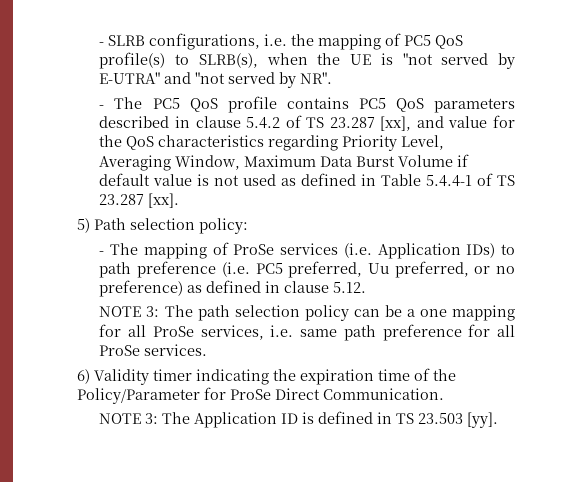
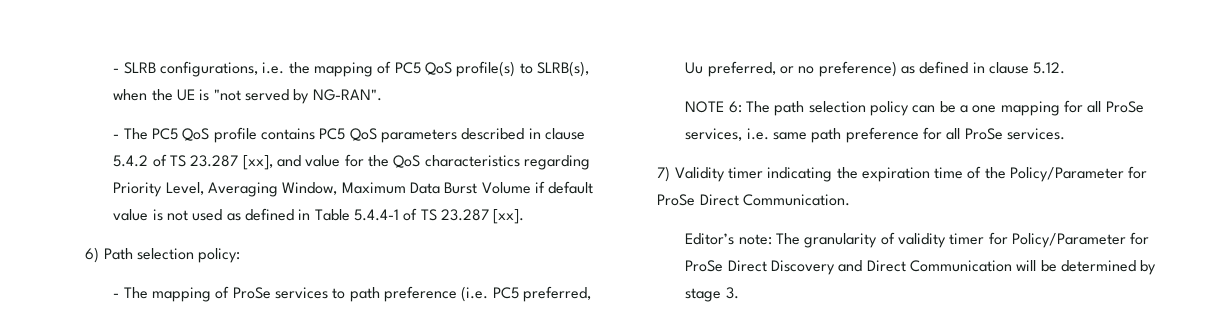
- - SLRB configurations, i.e. the mapping of PC5 QoS profile(s) to SLRB(s), when the UE is "not served by E-UTRA" and "not served by NR".
+ - SLRB configurations, i.e. the mapping of PC5 QoS profile(s) to SLRB(s), when the UE is "not served by NG-RAN".
- 5) Path selection policy:
+ 6) Path selection policy:
- - The mapping of ProSe services (i.e. Application IDs) to path preference (i.e. PC5 preferred, Uu preferred, or no preference) as defined in clause 5.12.
+ - The mapping of ProSe services to path preference (i.e. PC5 preferred, Uu preferred, or no preference) as defined in clause 5.12.
- NOTE 3: The path selection policy can be a one mapping for all ProSe services, i.e. same path preference for all ProSe services.
+ NOTE 6: The path selection policy can be a one mapping for all ProSe services, i.e. same path preference for all ProSe services.
- 6) Validity timer indicating the expiration time of the Policy/Parameter for ProSe Direct Communication.
+ 7) Validity timer indicating the expiration time of the Policy/Parameter for ProSe Direct Communication.
- NOTE 3: The Application ID is defined in TS 23.503 [yy].
+ Editor’s note: The granularity of validity timer for Policy/Parameter for ProSe Direct Discovery and Direct Communication will be determined by stage 3.

